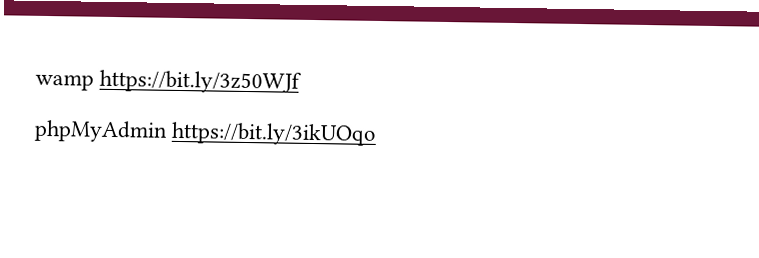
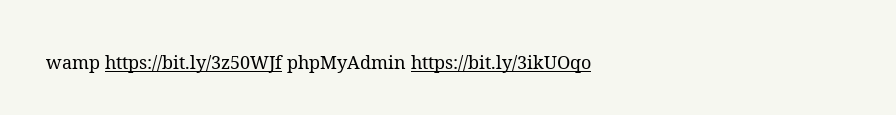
- wamp https://bit.ly/3z50WJf
- phpMyAdmin https://bit.ly/3ikUOqo
+ wamp https://bit.ly/3z50WJf phpMyAdmin https://bit.ly/3ikUOqo

